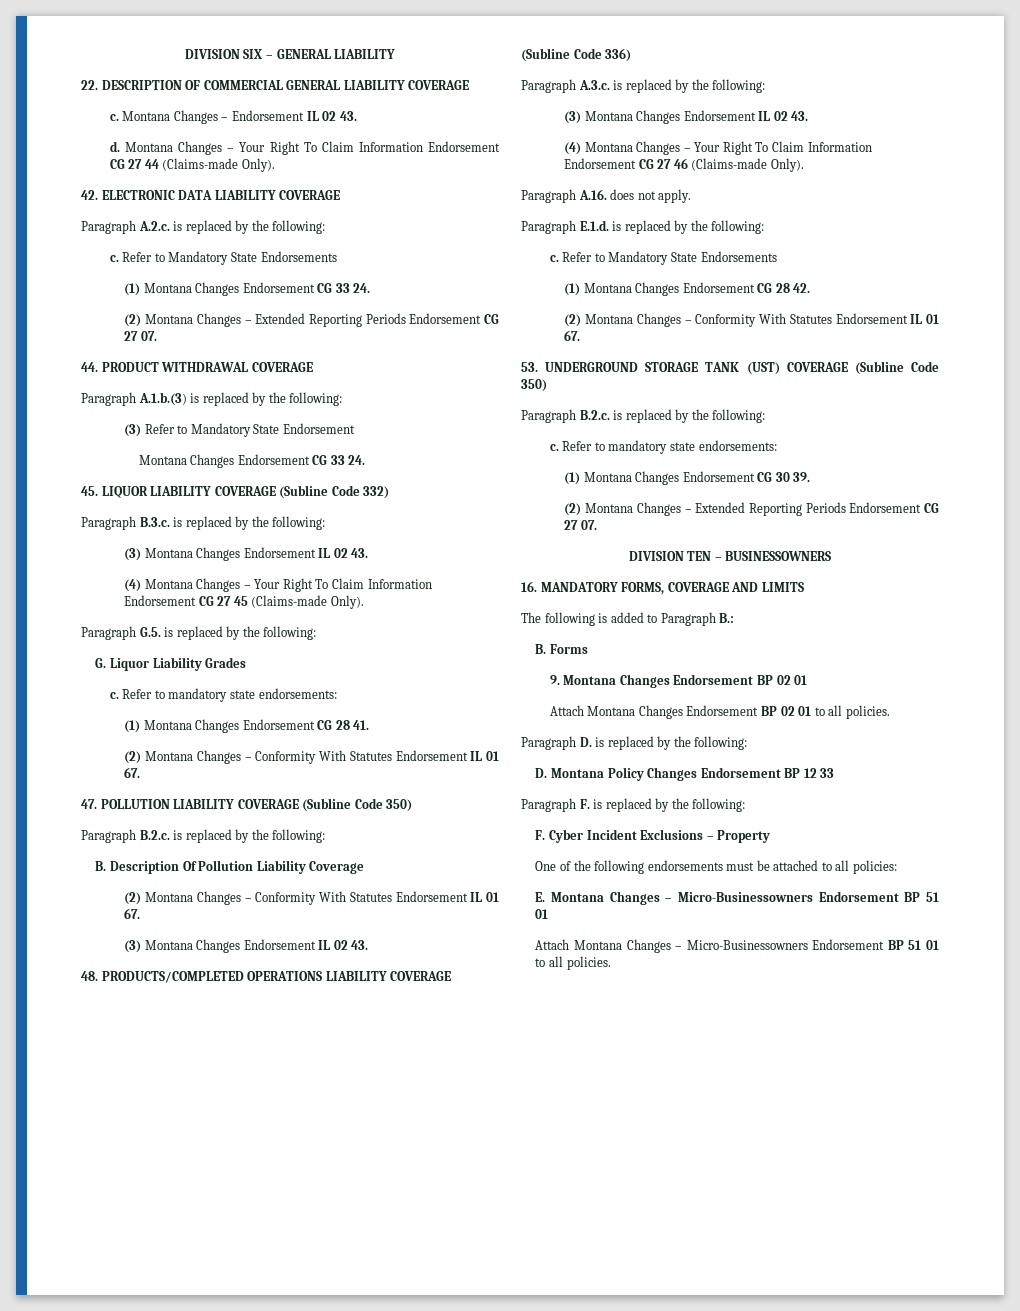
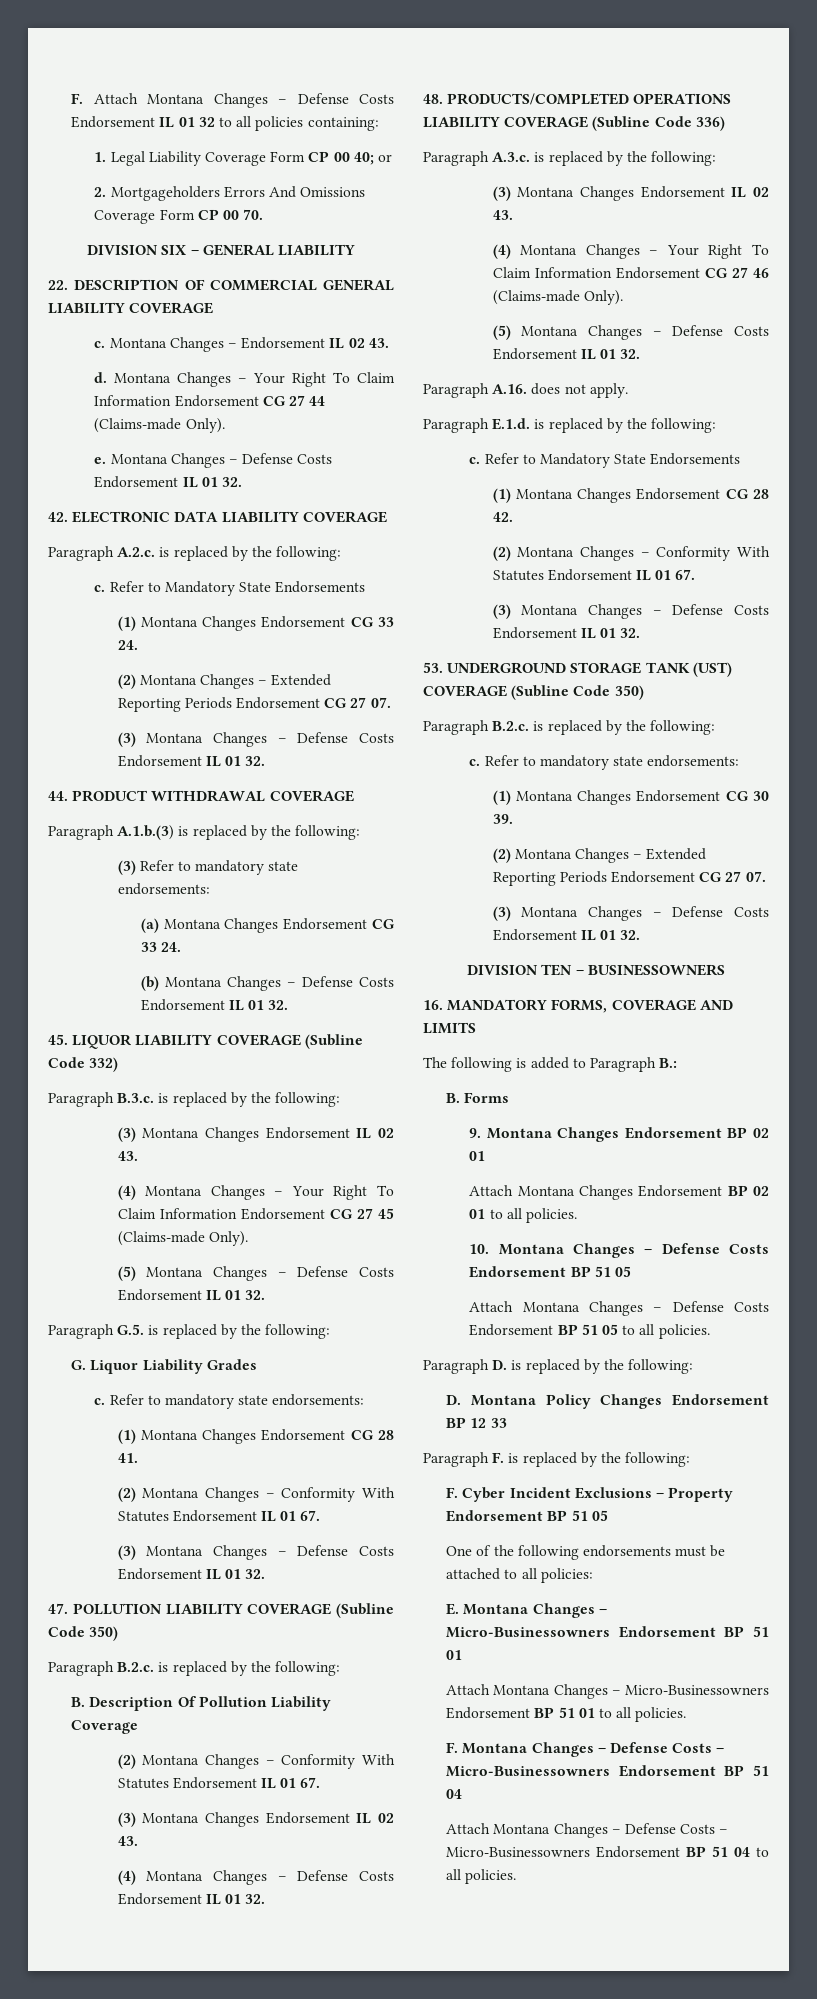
+ F. Attach Montana Changes – Defense Costs Endorsement IL 01 32 to all policies containing:
+ 1. Legal Liability Coverage Form CP 00 40; or
+ 2. Mortgageholders Errors And Omissions Coverage Form CP 00 70.
+ e. Montana Changes – Defense Costs Endorsement IL 01 32.
  (1) Montana Changes Endorsement CG 33 24.
  (2) Montana Changes – Extended Reporting Periods Endorsement CG 27 07.
+ (3) Montana Changes – Defense Costs Endorsement IL 01 32.
- (3) Refer to Mandatory State Endorsement
- Montana Changes Endorsement CG 33 24.
+ (3) Refer to mandatory state endorsements:
+ (a) Montana Changes Endorsement CG 33 24.
+ (b) Montana Changes – Defense Costs Endorsement IL 01 32.
  (4) Montana Changes – Your Right To Claim Information Endorsement CG 27 45 (Claims-made Only).
+ (5) Montana Changes – Defense Costs Endorsement IL 01 32.
  (1) Montana Changes Endorsement CG 28 41.
  (2) Montana Changes – Conformity With Statutes Endorsement IL 01 67.
+ (3) Montana Changes – Defense Costs Endorsement IL 01 32.
+ (4) Montana Changes – Defense Costs Endorsement IL 01 32.
  (4) Montana Changes – Your Right To Claim Information Endorsement CG 27 46 (Claims-made Only).
+ (5) Montana Changes – Defense Costs Endorsement IL 01 32.
  (1) Montana Changes Endorsement CG 28 42.
  (2) Montana Changes – Conformity With Statutes Endorsement IL 01 67.
+ (3) Montana Changes – Defense Costs Endorsement IL 01 32.
  (1) Montana Changes Endorsement CG 30 39.
  (2) Montana Changes – Extended Reporting Periods Endorsement CG 27 07.
+ (3) Montana Changes – Defense Costs Endorsement IL 01 32.
+ 10. Montana Changes – Defense Costs Endorsement BP 51 05
+ Attach Montana Changes – Defense Costs Endorsement BP 51 05 to all policies.
- F. Cyber Incident Exclusions – Property
+ F. Cyber Incident Exclusions – Property Endorsement BP 51 05
+ F. Montana Changes – Defense Costs – Micro-Businessowners Endorsement BP 51 04
+ Attach Montana Changes – Defense Costs – Micro-Businessowners Endorsement BP 51 04 to all policies.

